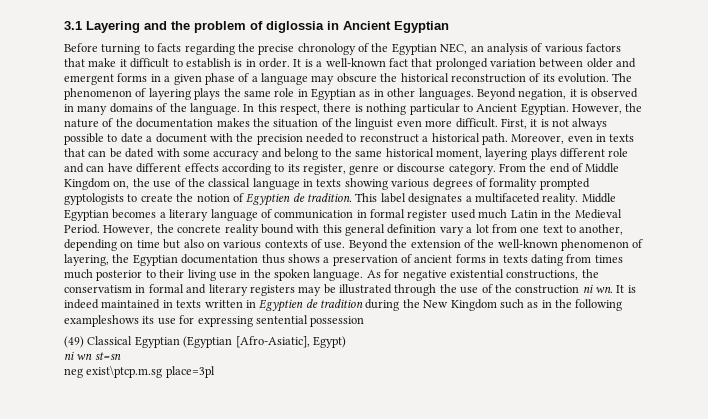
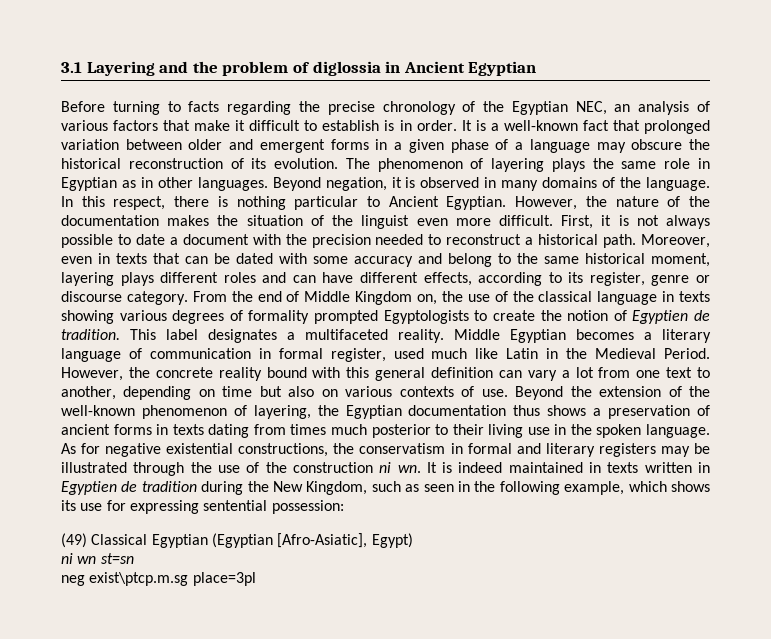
- Moreover, even in texts that can be dated with some accuracy and belong to the same historical moment, layering plays different role and can have different effects according to its register, genre or discourse category.
+ Moreover, even in texts that can be dated with some accuracy and belong to the same historical moment, layering plays different roles and can have different effects, according to its register, genre or discourse category.
- From the end of Middle Kingdom on, the use of the classical language in texts showing various degrees of formality prompted gyptologists to create the notion of Egyptien de tradition.
+ From the end of Middle Kingdom on, the use of the classical language in texts showing various degrees of formality prompted Egyptologists to create the notion of Egyptien de tradition.
- Middle Egyptian becomes a literary language of communication in formal register used much Latin in the Medieval Period.
+ Middle Egyptian becomes a literary language of communication in formal register, used much like Latin in the Medieval Period.
- However, the concrete reality bound with this general definition vary a lot from one text to another, depending on time but also on various contexts of use.
+ However, the concrete reality bound with this general definition can vary a lot from one text to another, depending on time but also on various contexts of use.
- It is indeed maintained in texts written in Egyptien de tradition during the New Kingdom such as in the following exampleshows its use for expressing sentential possession
+ It is indeed maintained in texts written in Egyptien de tradition during the New Kingdom, such as seen in the following example, which shows its use for expressing sentential possession:

